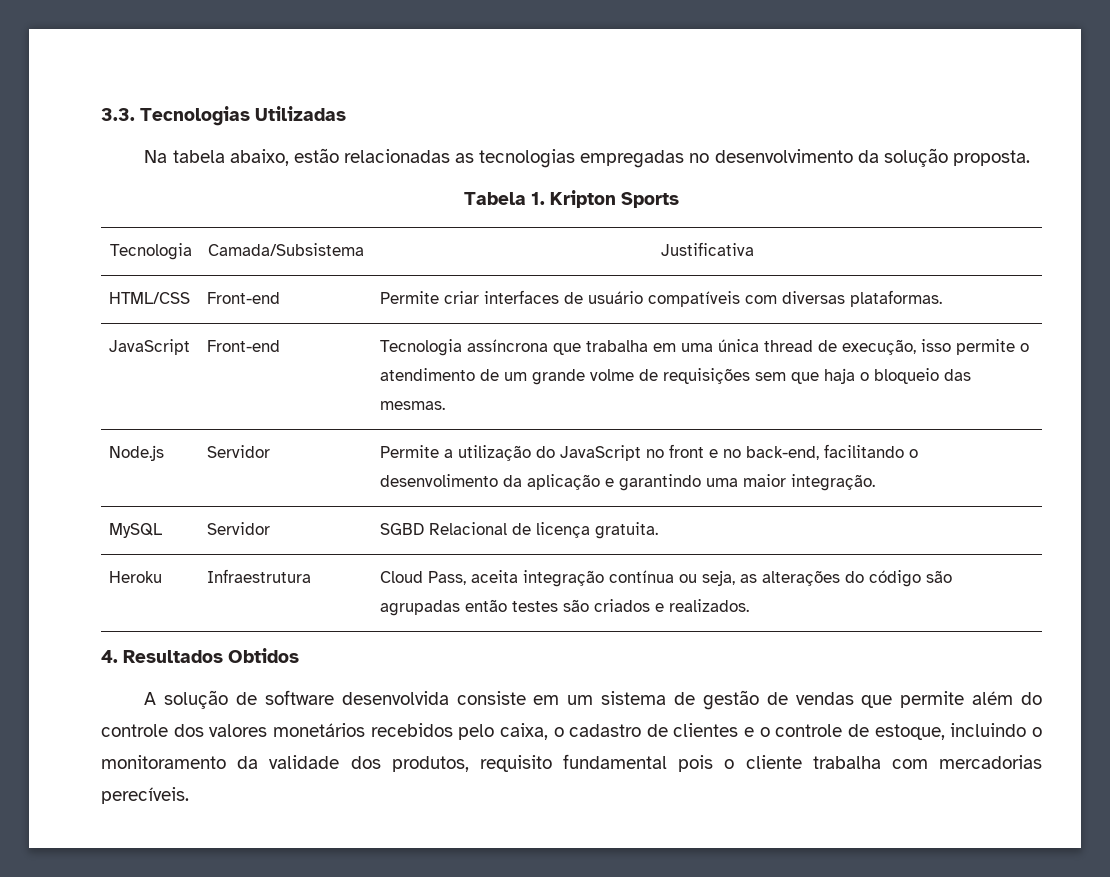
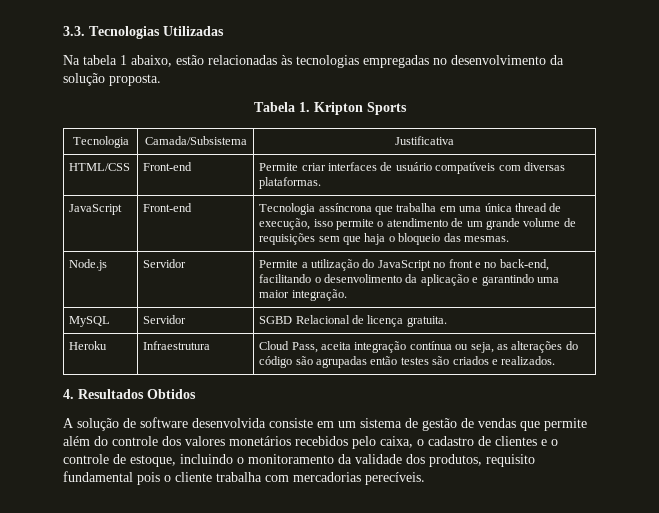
- Na tabela abaixo, estão relacionadas as tecnologias empregadas no desenvolvimento da solução proposta.
+ Na tabela 1 abaixo, estão relacionadas às tecnologias empregadas no desenvolvimento da solução proposta.
- JavaScript | Front-end | Tecnologia assíncrona que trabalha em uma única thread de execução, isso permite o atendimento de um grande volme de requisições sem que haja o bloqueio das mesmas.
+ JavaScript | Front-end | Tecnologia assíncrona que trabalha em uma única thread de execução, isso permite o atendimento de um grande volume de requisições sem que haja o bloqueio das mesmas.

